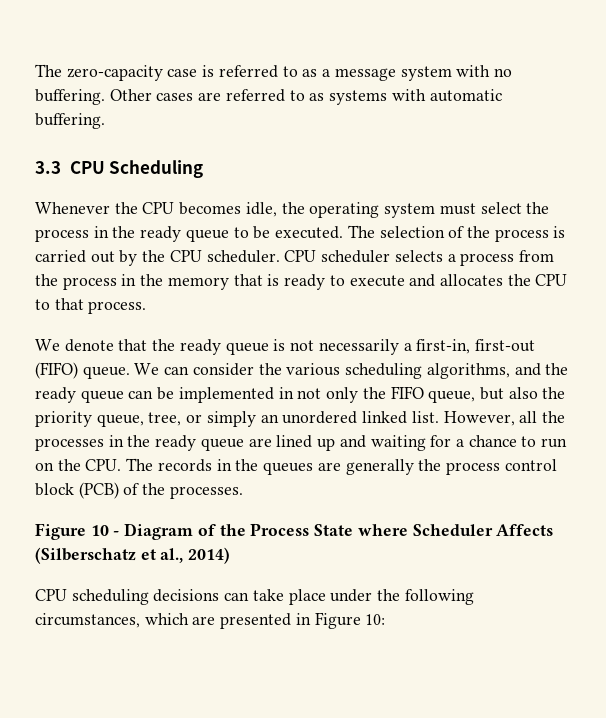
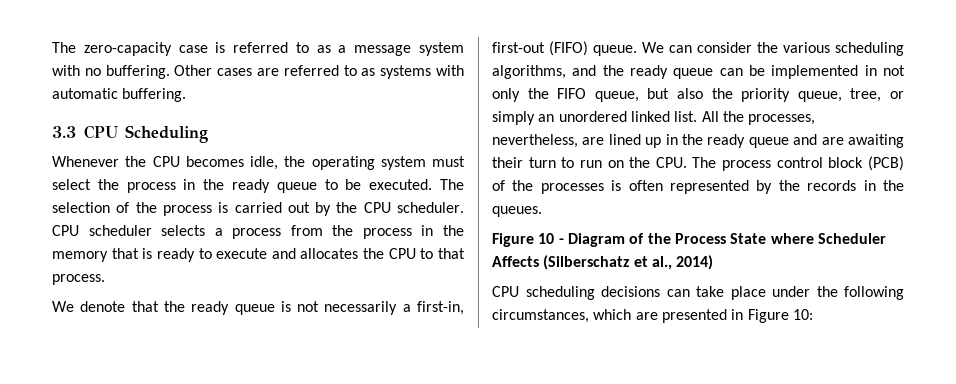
- However, all the processes in the ready queue are lined up and waiting for a chance to run on the CPU. The records in the queues are generally the process control block (PCB) of the processes.
+ All the processes, nevertheless, are lined up in the ready queue and are awaiting their turn to run on the CPU. The process control block (PCB) of the processes is often represented by the records in the queues.

